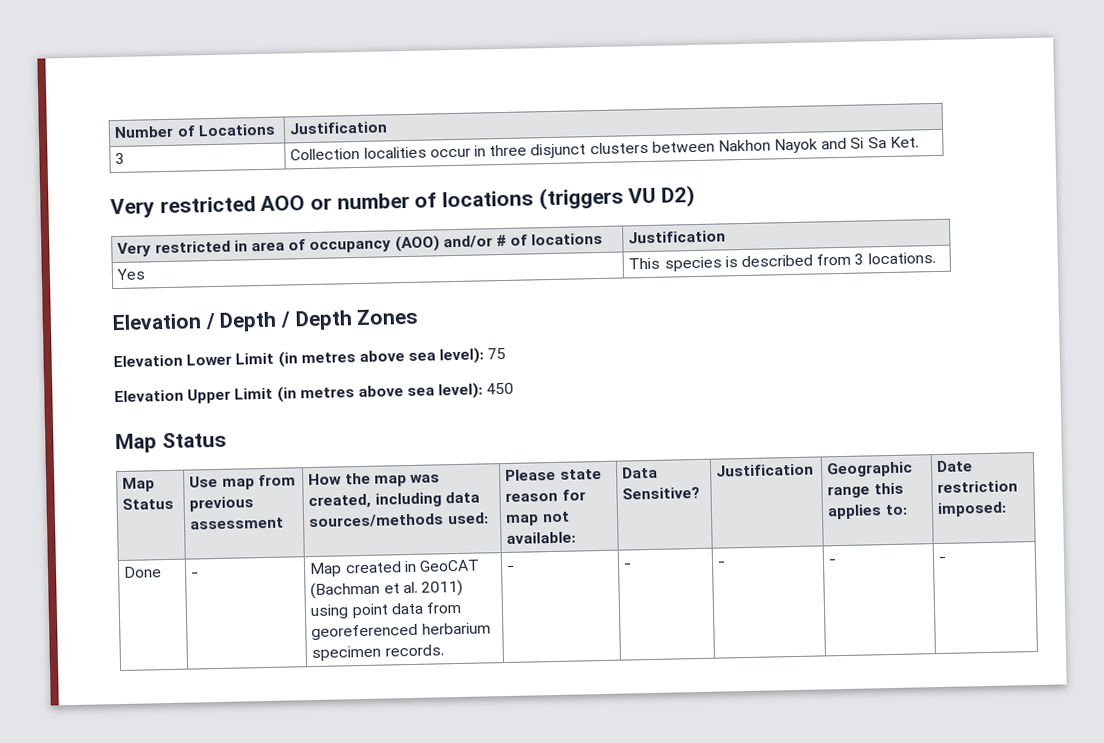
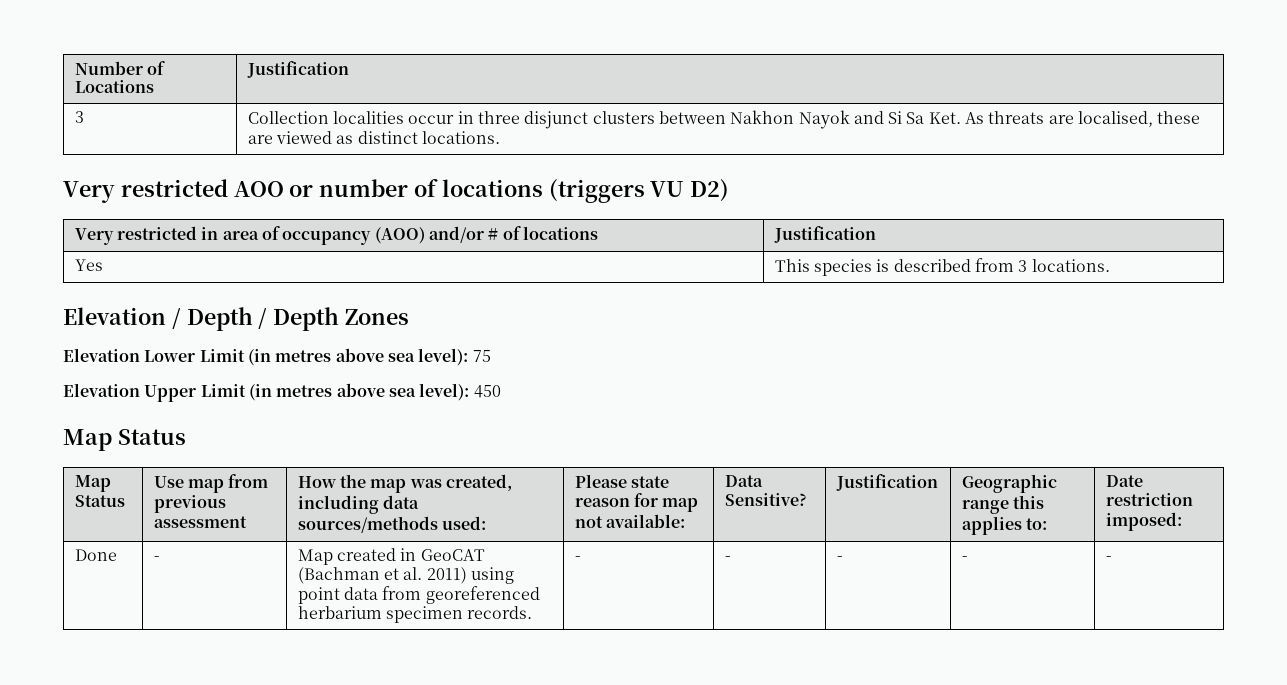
- 3 | Collection localities occur in three disjunct clusters between Nakhon Nayok and Si Sa Ket.
+ 3 | Collection localities occur in three disjunct clusters between Nakhon Nayok and Si Sa Ket. As threats are localised, these are viewed as distinct locations.

